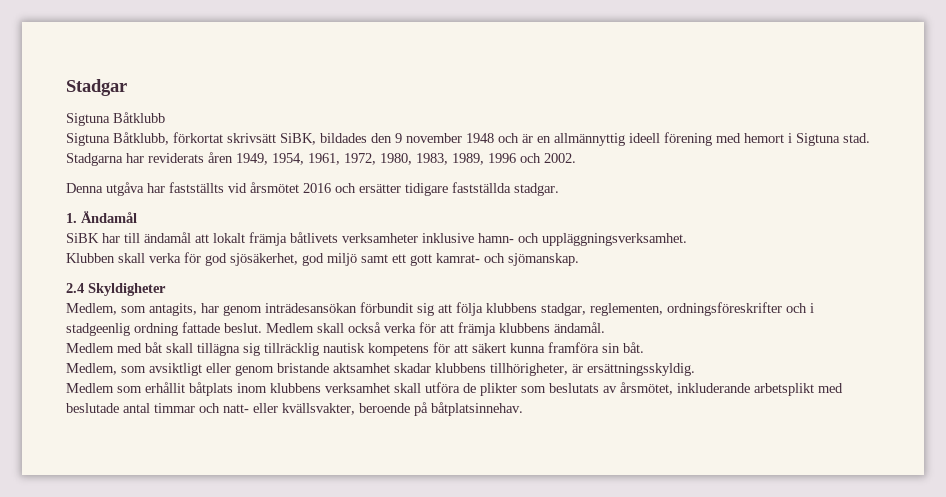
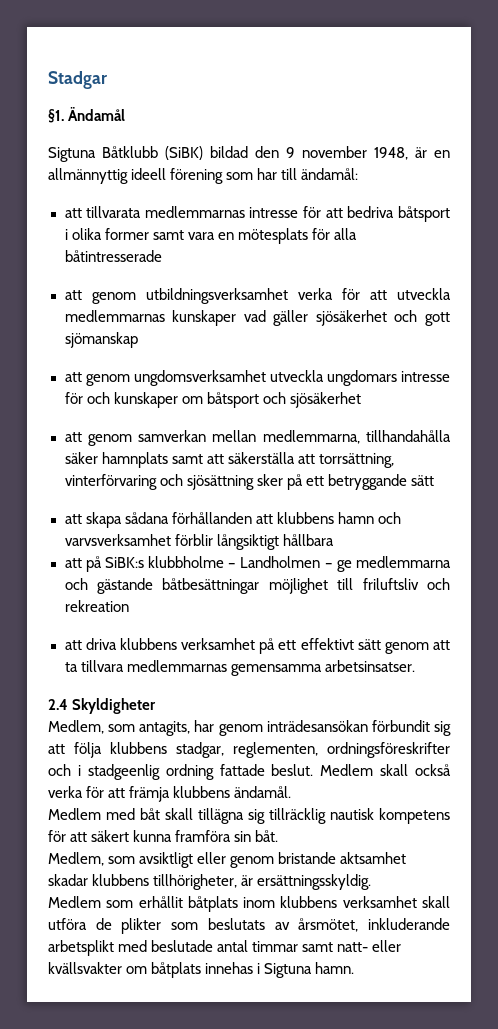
+ §1. Ändamål
- Sigtuna Båtklubb
- Sigtuna Båtklubb, förkortat skrivsätt SiBK, bildades den 9 november 1948 och är en allmännyttig ideell förening med hemort i Sigtuna stad. Stadgarna har reviderats åren 1949, 1954, 1961, 1972, 1980, 1983, 1989, 1996 och 2002.
- Denna utgåva har fastställts vid årsmötet 2016 och ersätter tidigare fastställda stadgar.
- 1. Ändamål
- SiBK har till ändamål att lokalt främja båtlivets verksamheter inklusive hamn- och uppläggningsverksamhet.
- Klubben skall verka för god sjösäkerhet, god miljö samt ett gott kamrat- och sjömanskap.
+ Sigtuna Båtklubb (SiBK) bildad den 9 november 1948, är en allmännyttig ideell förening som har till ändamål:
+ att tillvarata medlemmarnas intresse för att bedriva båtsport i olika former samt vara en mötesplats för alla båtintresserade
+ att genom utbildningsverksamhet verka för att utveckla medlemmarnas kunskaper vad gäller sjösäkerhet och gott sjömanskap
+ att genom ungdomsverksamhet utveckla ungdomars intresse för och kunskaper om båtsport och sjösäkerhet
+ att genom samverkan mellan medlemmarna, tillhandahålla säker hamnplats samt att säkerställa att torrsättning, vinterförvaring och sjösättning sker på ett betryggande sätt
+ att skapa sådana förhållanden att klubbens hamn och varvsverksamhet förblir långsiktigt hållbara
+ att på SiBK:s klubbholme – Landholmen – ge medlemmarna och gästande båtbesättningar möjlighet till friluftsliv och rekreation
+ att driva klubbens verksamhet på ett effektivt sätt genom att ta tillvara medlemmarnas gemensamma arbetsinsatser.
- Medlem som erhållit båtplats inom klubbens verksamhet skall utföra de plikter som beslutats av årsmötet, inkluderande arbetsplikt med beslutade antal timmar och natt- eller kvällsvakter, beroende på båtplatsinnehav.
+ Medlem som erhållit båtplats inom klubbens verksamhet skall utföra de plikter som beslutats av årsmötet, inkluderande arbetsplikt med beslutade antal timmar samt natt- eller kvällsvakter om båtplats innehas i Sigtuna hamn.

